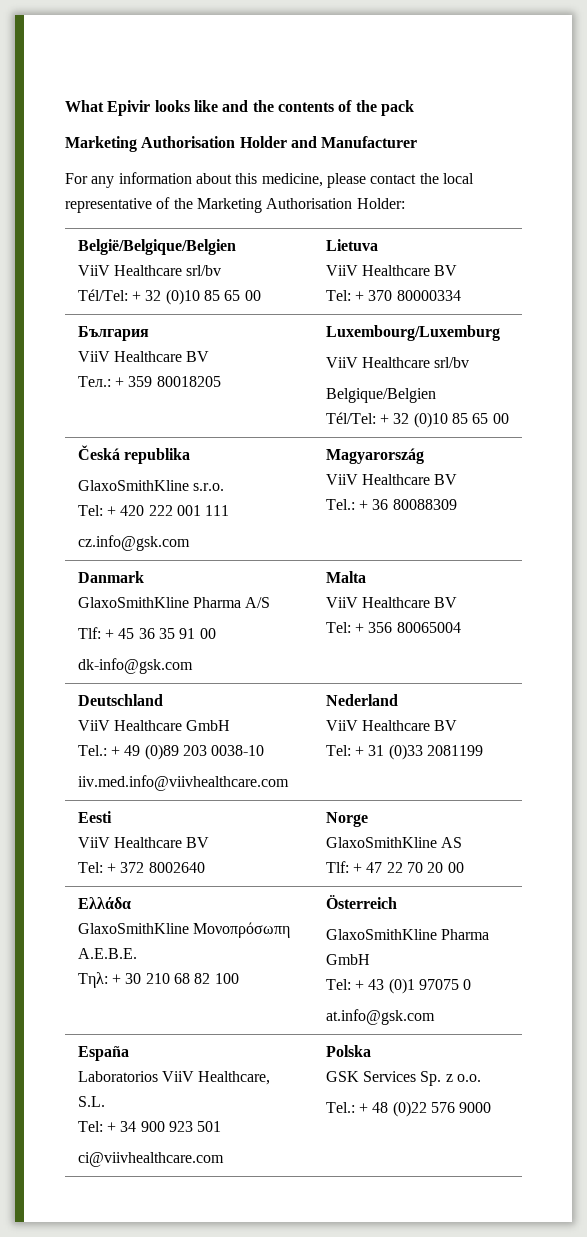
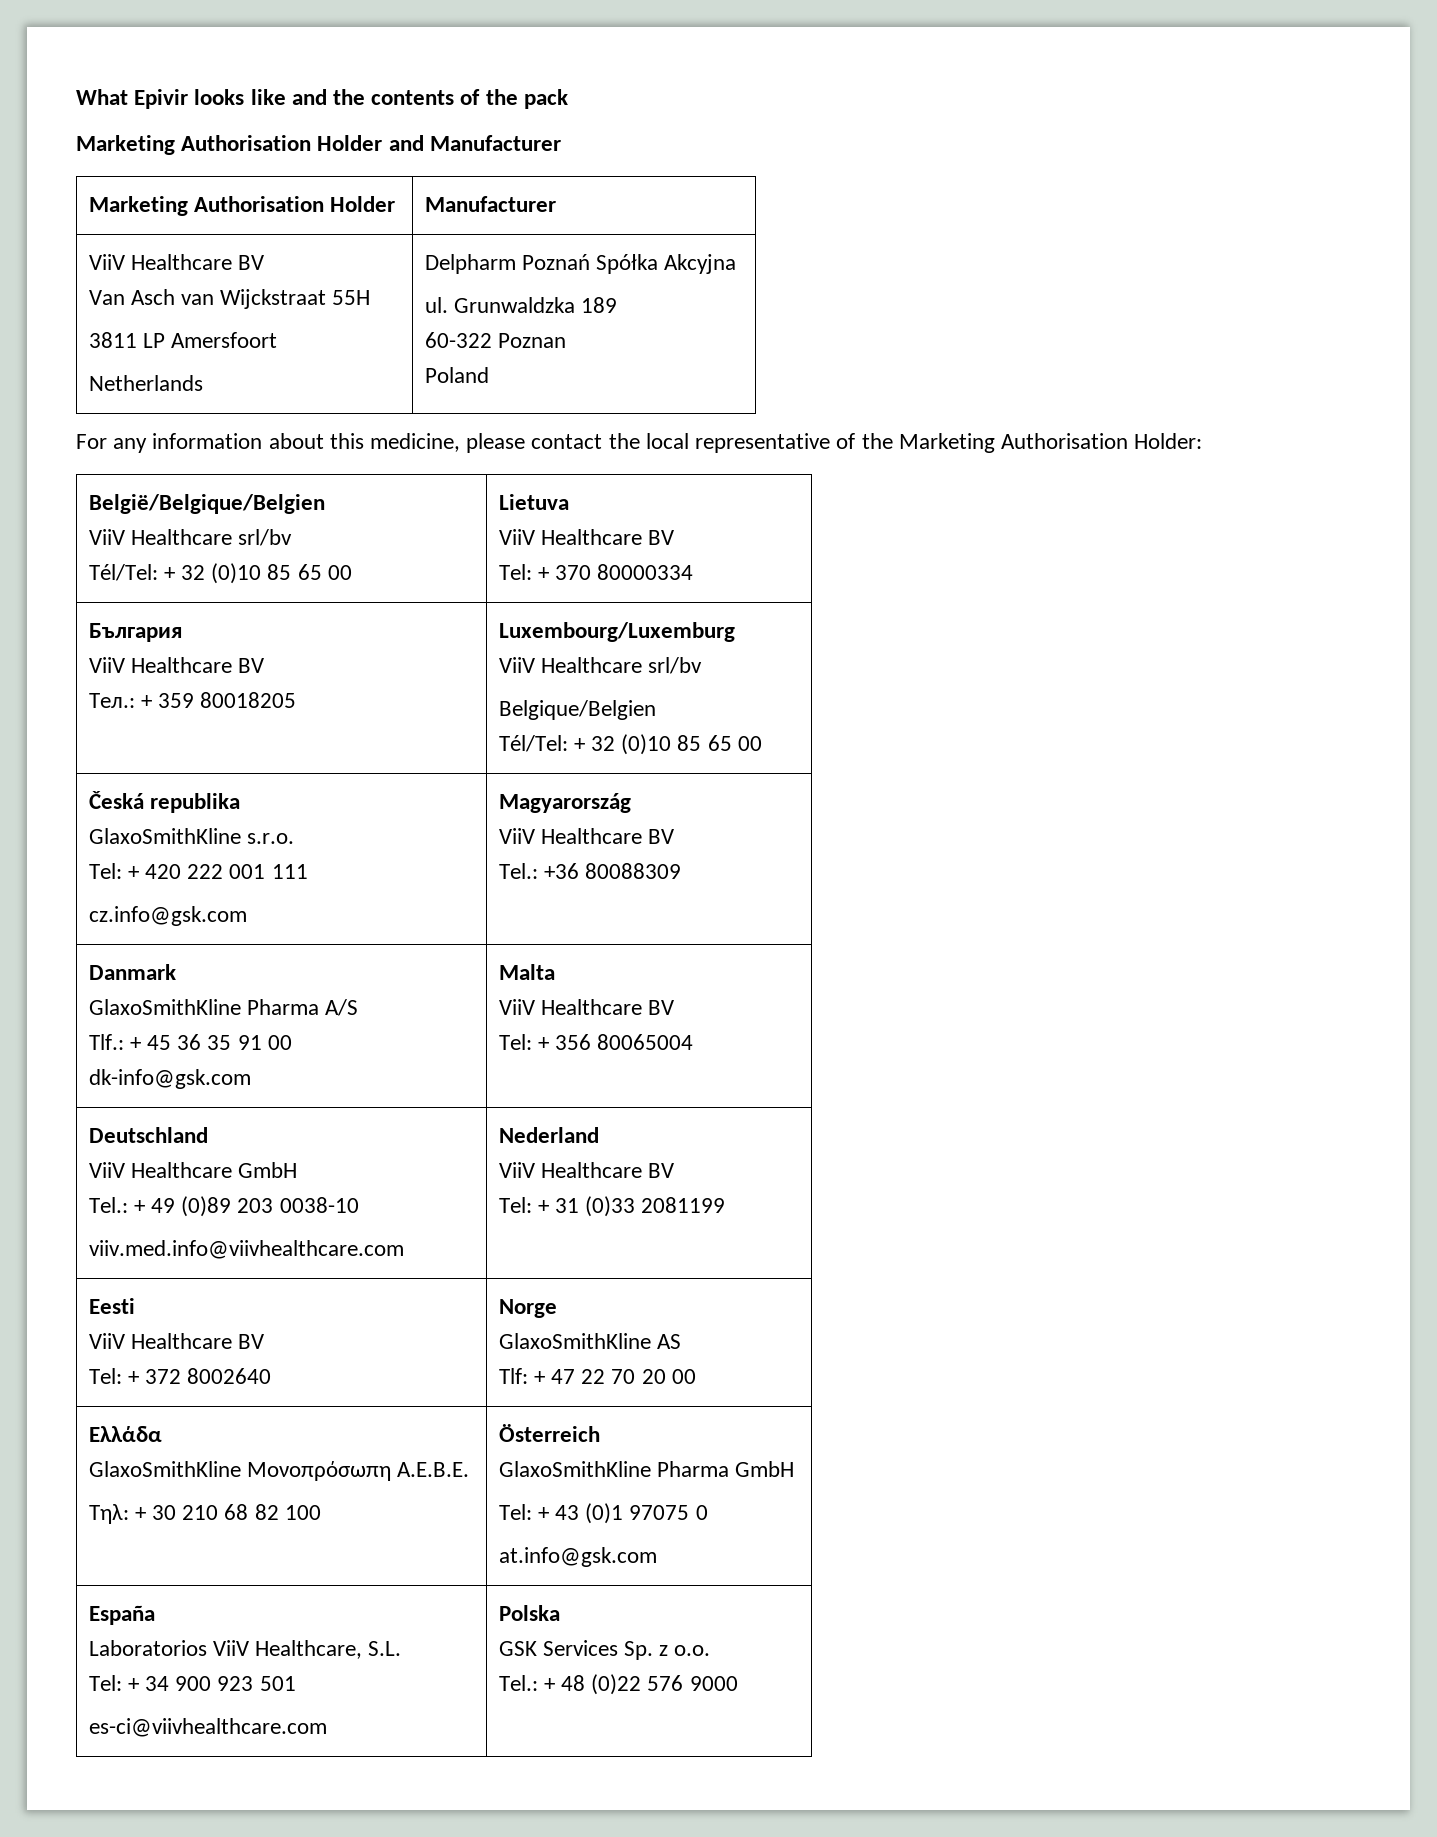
+ Marketing Authorisation Holder | Manufacturer
+ ViiV Healthcare BV
+ Van Asch van Wijckstraat 55H
+ 3811 LP Amersfoort
+ Netherlands | Delpharm Poznań Spółka Akcyjna
+ ul. Grunwaldzka 189
+ 60-322 Poznan
+ Poland
  Česká republika
  GlaxoSmithKline s.r.o.
  Tel: + 420 222 001 111
  cz.info@gsk.com | Magyarország
  ViiV Healthcare BV
- Tel.: + 36 80088309
+ Tel.: +36 80088309
  Danmark
  GlaxoSmithKline Pharma A/S
- Tlf: + 45 36 35 91 00
+ Tlf.: + 45 36 35 91 00
  Deutschland
  ViiV Healthcare GmbH
  Tel.: + 49 (0)89 203 0038-10
- iiv.med.info@viivhealthcare.com | Nederland
+ viiv.med.info@viivhealthcare.com | Nederland
  España
  Laboratorios ViiV Healthcare, S.L.
  Tel: + 34 900 923 501
- ci@viivhealthcare.com | Polska
+ es-ci@viivhealthcare.com | Polska

